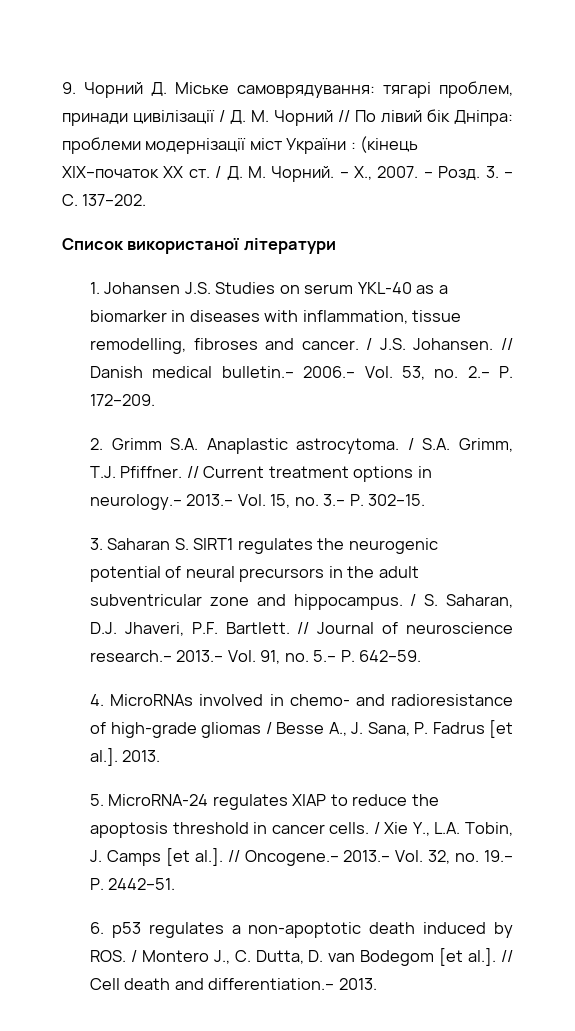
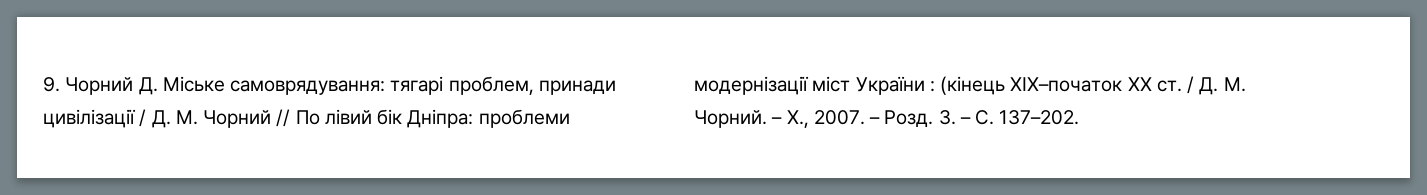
- Список використаної літератури
- 1. Johansen J.S. Studies on serum YKL-40 as a biomarker in diseases with inflammation, tissue remodelling, fibroses and cancer. / J.S. Johansen. // Danish medical bulletin.– 2006.– Vol. 53, no. 2.– P. 172–209.
- 2. Grimm S.A. Anaplastic astrocytoma. / S.A. Grimm, T.J. Pfiffner. // Current treatment options in neurology.– 2013.– Vol. 15, no. 3.– P. 302–15.
- 3. Saharan S. SIRT1 regulates the neurogenic potential of neural precursors in the adult subventricular zone and hippocampus. / S. Saharan, D.J. Jhaveri, P.F. Bartlett. // Journal of neuroscience research.– 2013.– Vol. 91, no. 5.– P. 642–59.
- 4. MicroRNAs involved in chemo- and radioresistance of high-grade gliomas / Besse A., J. Sana, P. Fadrus [et al.]. 2013.
- 5. MicroRNA-24 regulates XIAP to reduce the apoptosis threshold in cancer cells. / Xie Y., L.A. Tobin, J. Camps [et al.]. // Oncogene.– 2013.– Vol. 32, no. 19.– P. 2442–51.
- 6. p53 regulates a non-apoptotic death induced by ROS. / Montero J., C. Dutta, D. van Bodegom [et al.]. // Cell death and differentiation.– 2013.

